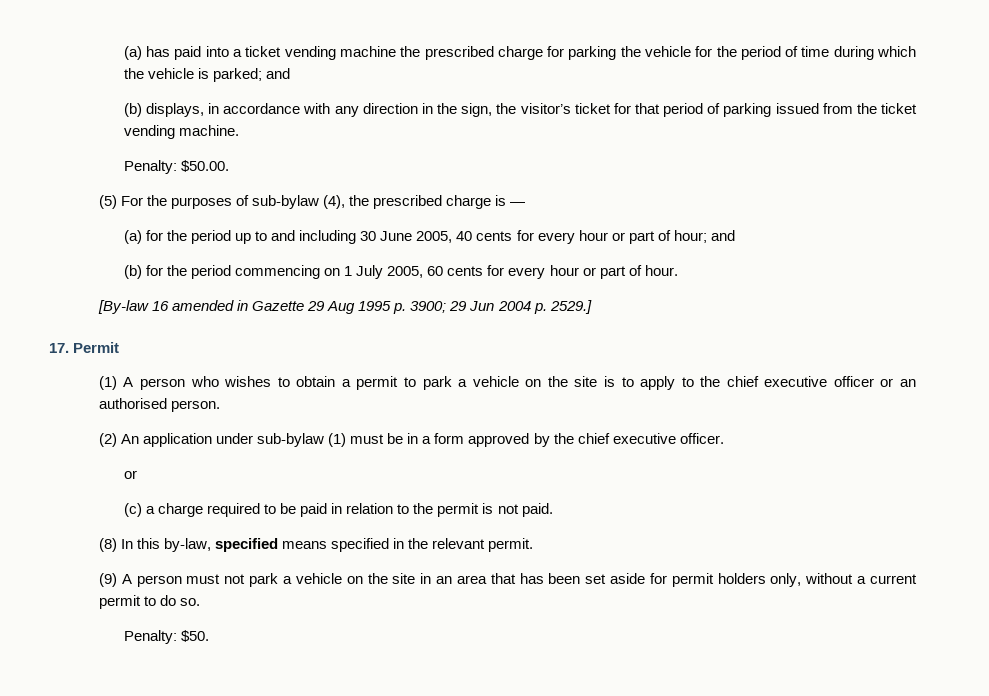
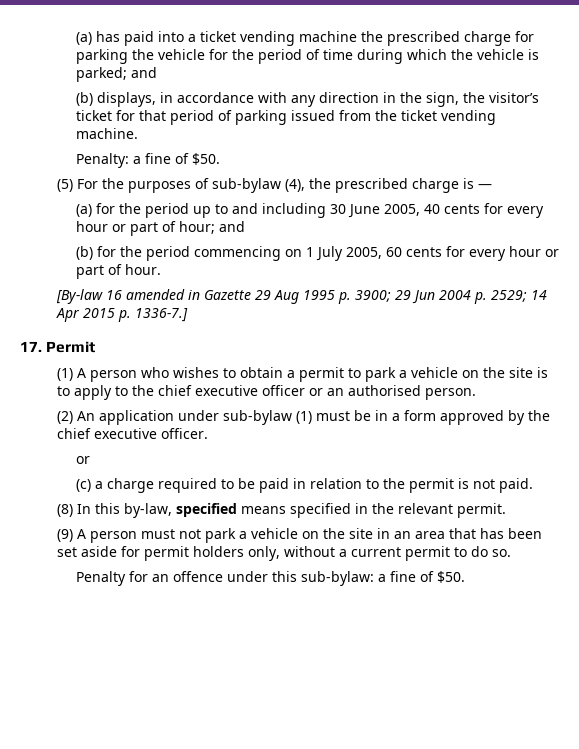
- Penalty: $50.00.
+ Penalty: a fine of $50.
- [By-law 16 amended in Gazette 29 Aug 1995 p. 3900; 29 Jun 2004 p. 2529.]
+ [By-law 16 amended in Gazette 29 Aug 1995 p. 3900; 29 Jun 2004 p. 2529; 14 Apr 2015 p. 1336-7.]
- Penalty: $50.
+ Penalty for an offence under this sub-bylaw: a fine of $50.

